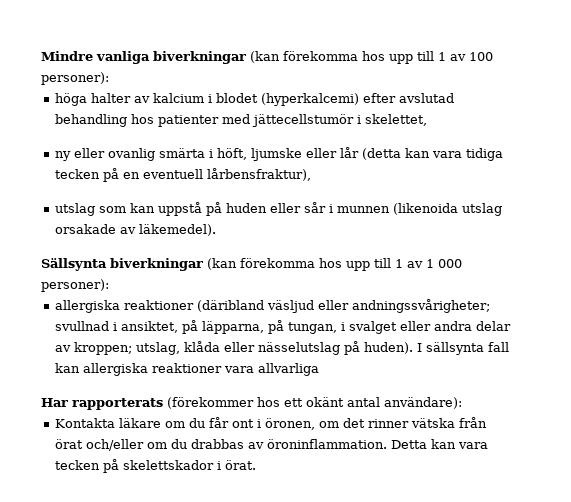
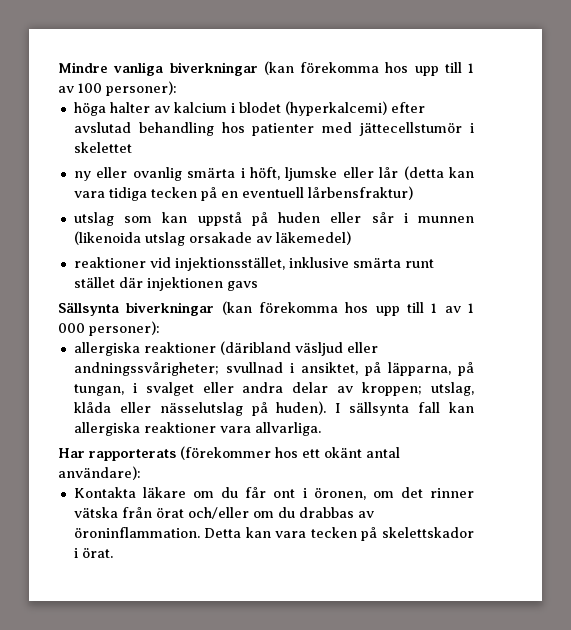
- höga halter av kalcium i blodet (hyperkalcemi) efter avslutad behandling hos patienter med jättecellstumör i skelettet,
+ höga halter av kalcium i blodet (hyperkalcemi) efter avslutad behandling hos patienter med jättecellstumör i skelettet
- ny eller ovanlig smärta i höft, ljumske eller lår (detta kan vara tidiga tecken på en eventuell lårbensfraktur),
+ ny eller ovanlig smärta i höft, ljumske eller lår (detta kan vara tidiga tecken på en eventuell lårbensfraktur)
- utslag som kan uppstå på huden eller sår i munnen (likenoida utslag orsakade av läkemedel).
+ utslag som kan uppstå på huden eller sår i munnen (likenoida utslag orsakade av läkemedel)
+ reaktioner vid injektionsstället, inklusive smärta runt stället där injektionen gavs
- I sällsynta fall kan allergiska reaktioner vara allvarliga
+ I sällsynta fall kan allergiska reaktioner vara allvarliga.

